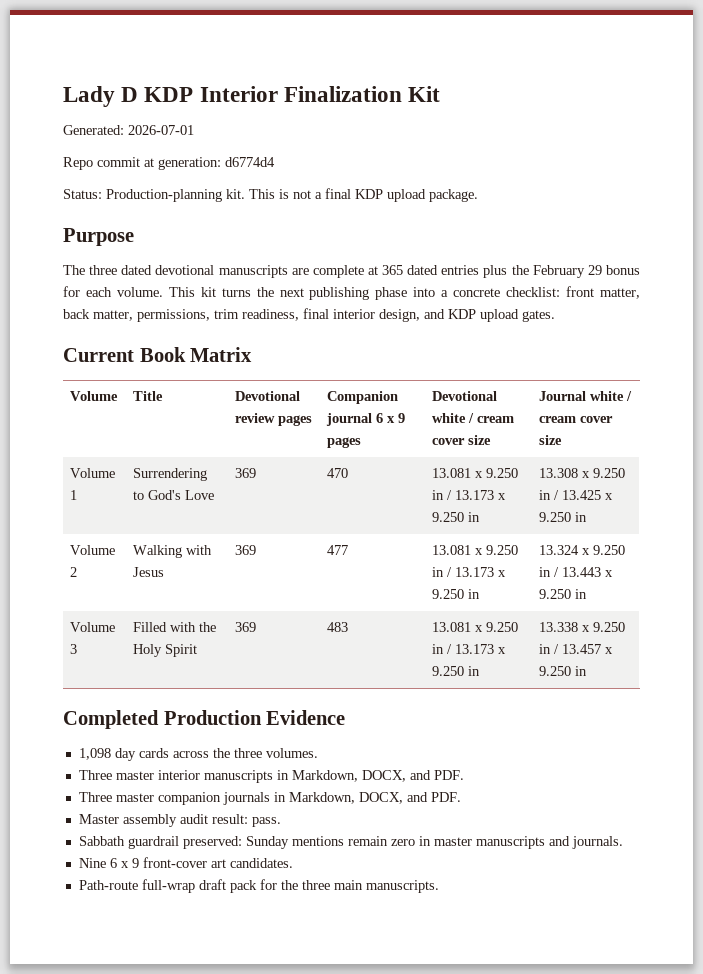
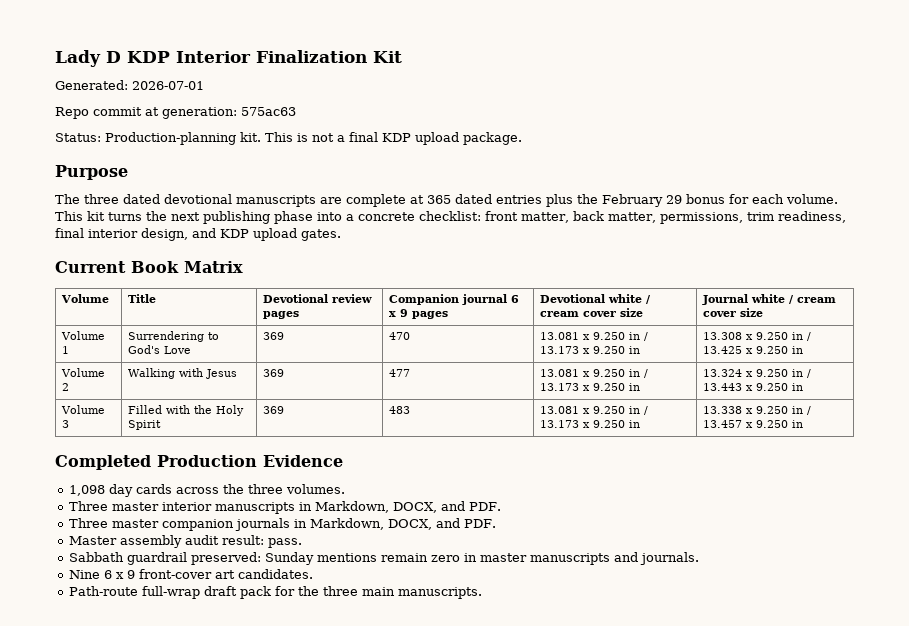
- Repo commit at generation: d6774d4
+ Repo commit at generation: 575ac63

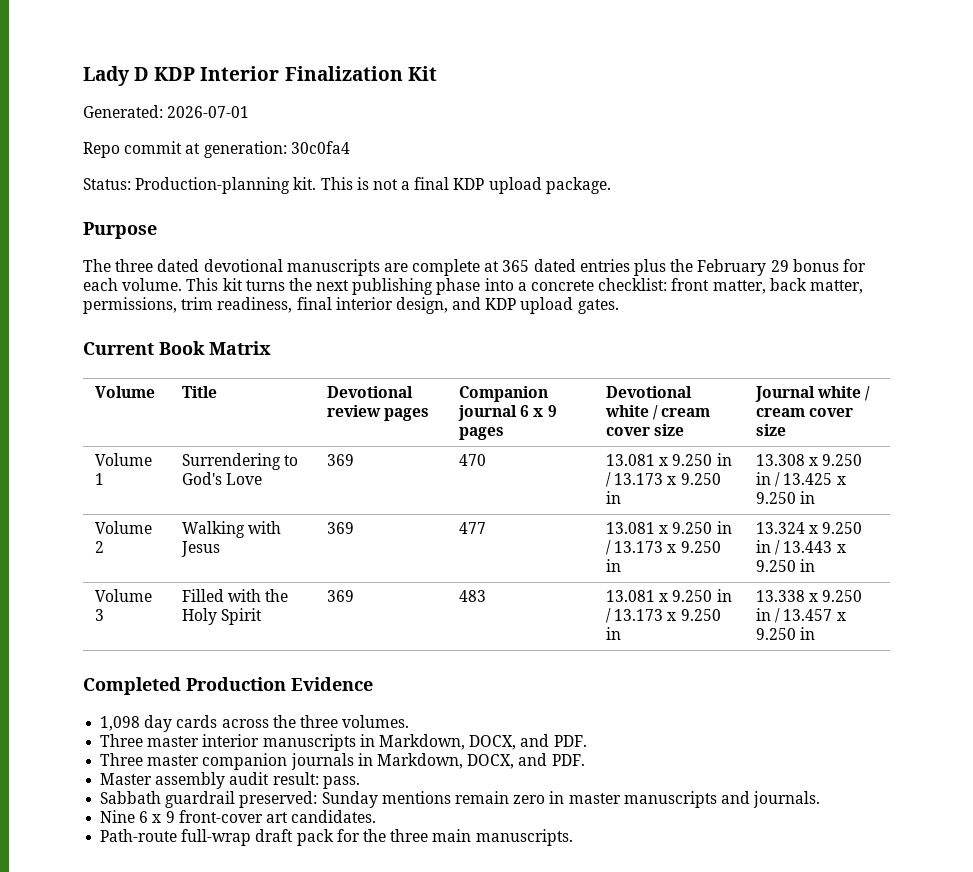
- Repo commit at generation: 575ac63
+ Repo commit at generation: 30c0fa4

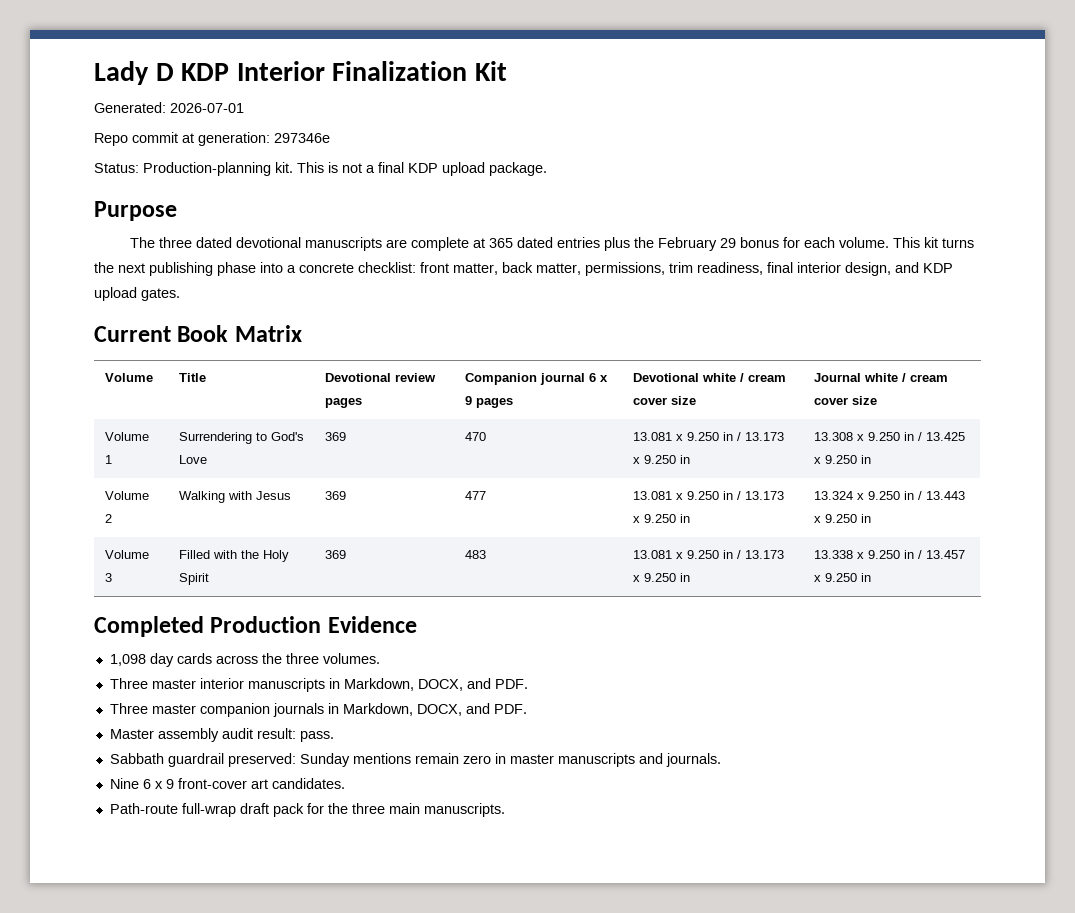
- Repo commit at generation: 30c0fa4
+ Repo commit at generation: 297346e

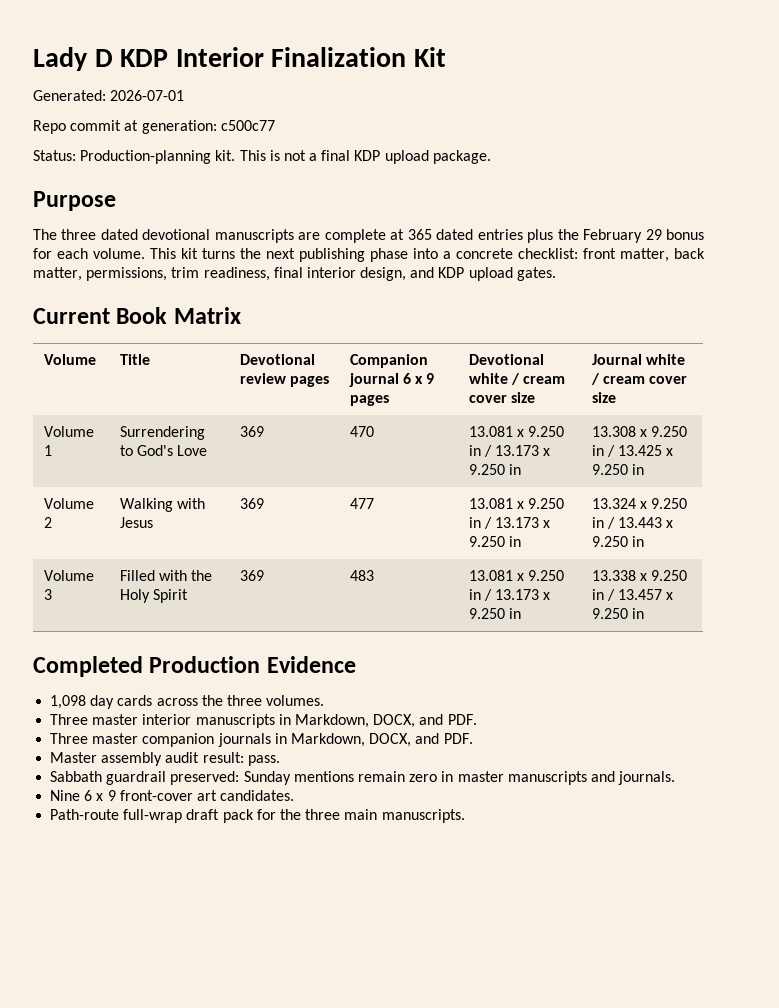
- Repo commit at generation: 297346e
+ Repo commit at generation: c500c77

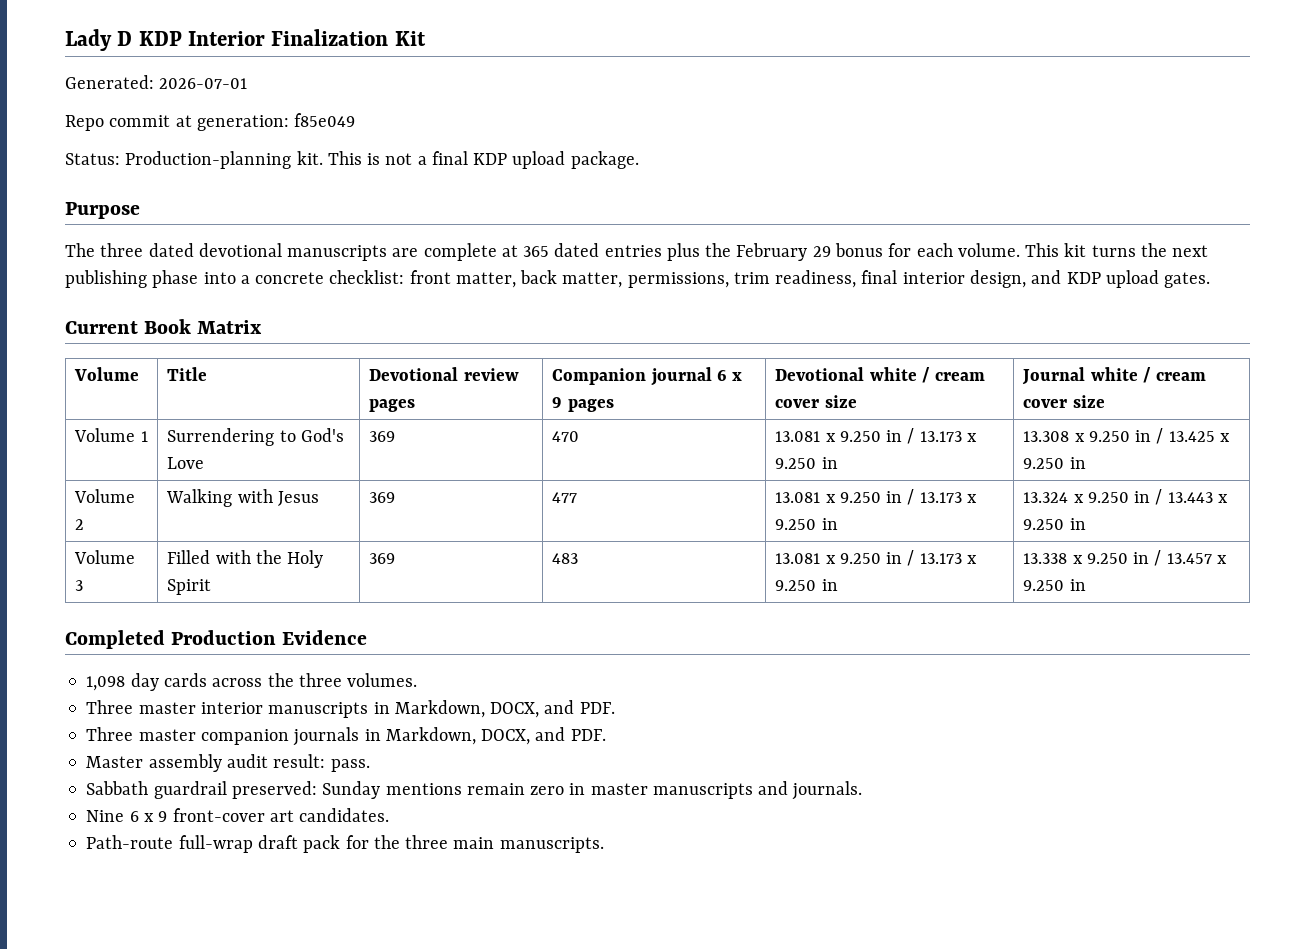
- Repo commit at generation: c500c77
+ Repo commit at generation: f85e049

